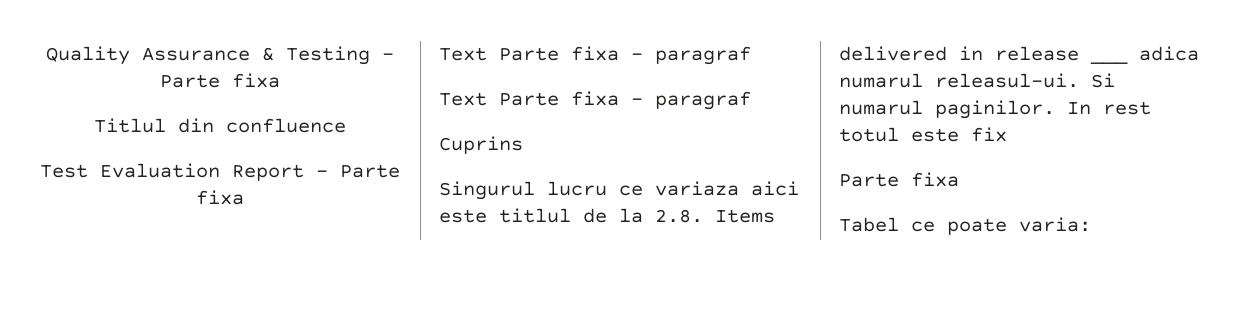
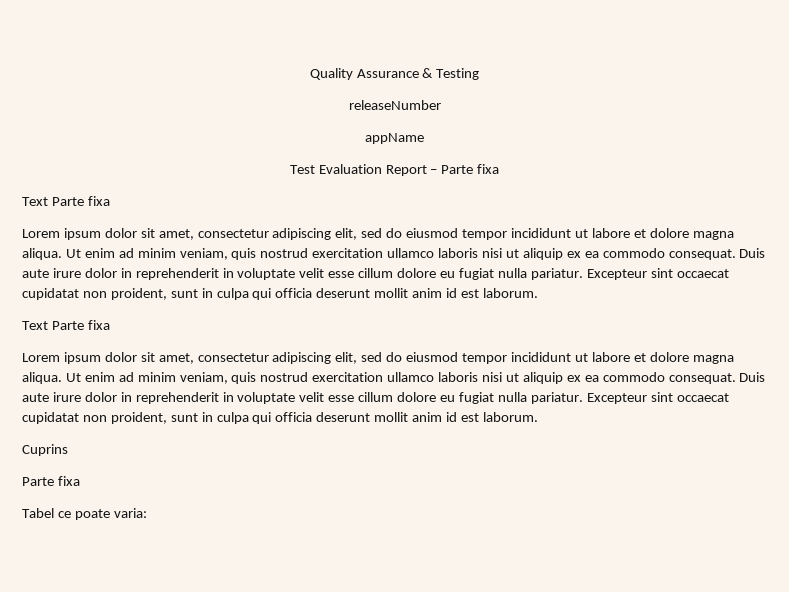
- Quality Assurance & Testing – Parte fixa
- Titlul din confluence
+ Quality Assurance & Testing
+ releaseNumber
+ appName
  Test Evaluation Report – Parte fixa
- Text Parte fixa - paragraf
- Text Parte fixa – paragraf
+ Text Parte fixa
+ Lorem ipsum dolor sit amet, consectetur adipiscing elit, sed do eiusmod tempor incididunt ut labore et dolore magna aliqua. Ut enim ad minim veniam, quis nostrud exercitation ullamco laboris nisi ut aliquip ex ea commodo consequat. Duis aute irure dolor in reprehenderit in voluptate velit esse cillum dolore eu fugiat nulla pariatur. Excepteur sint occaecat cupidatat non proident, sunt in culpa qui officia deserunt mollit anim id est laborum.
+ Text Parte fixa
+ Lorem ipsum dolor sit amet, consectetur adipiscing elit, sed do eiusmod tempor incididunt ut labore et dolore magna aliqua. Ut enim ad minim veniam, quis nostrud exercitation ullamco laboris nisi ut aliquip ex ea commodo consequat. Duis aute irure dolor in reprehenderit in voluptate velit esse cillum dolore eu fugiat nulla pariatur. Excepteur sint occaecat cupidatat non proident, sunt in culpa qui officia deserunt mollit anim id est laborum.
  Cuprins
- Singurul lucru ce variaza aici este titlul de la 2.8. Items delivered in release ___ adica numarul releasul-ui. Si numarul paginilor. In rest totul este fix

